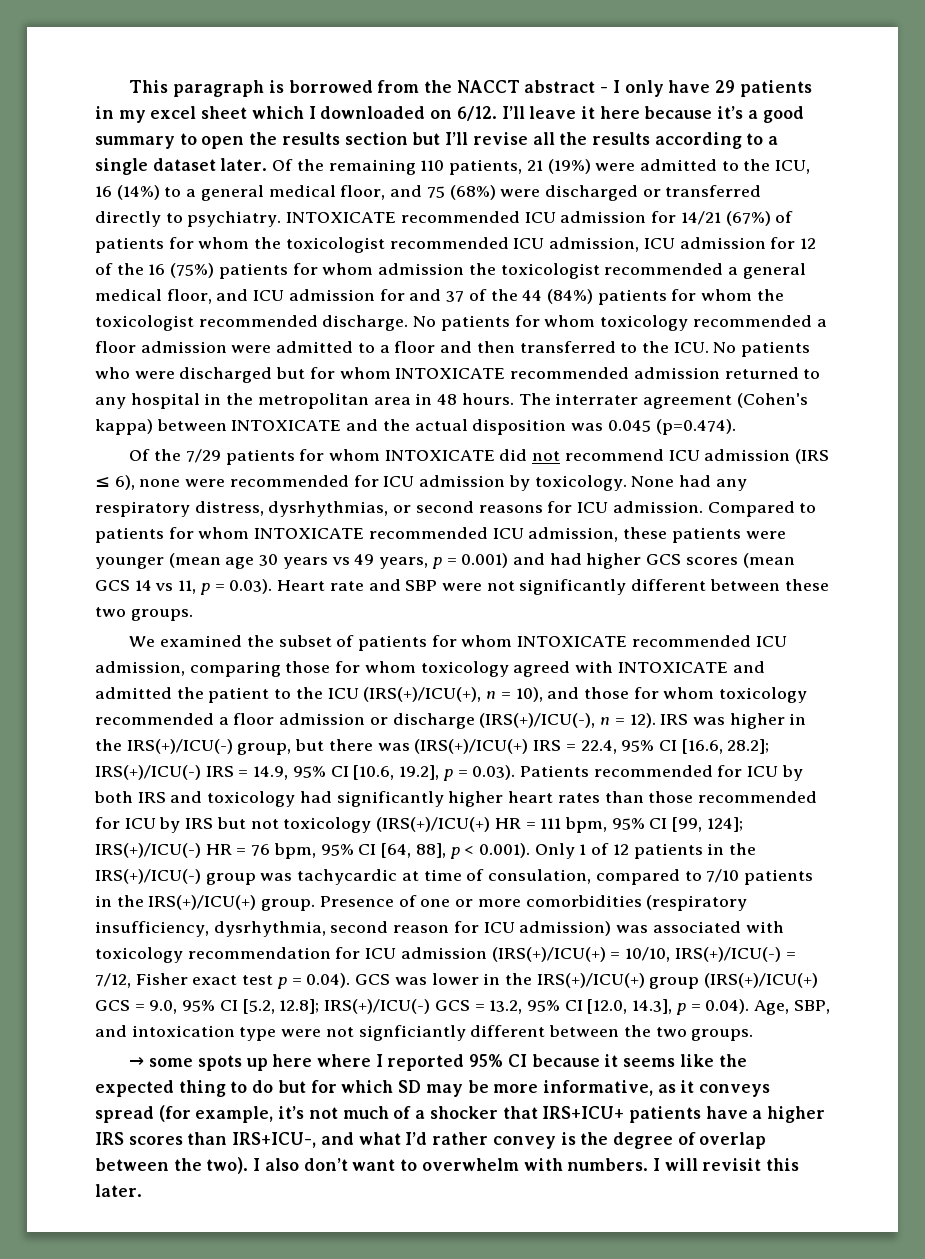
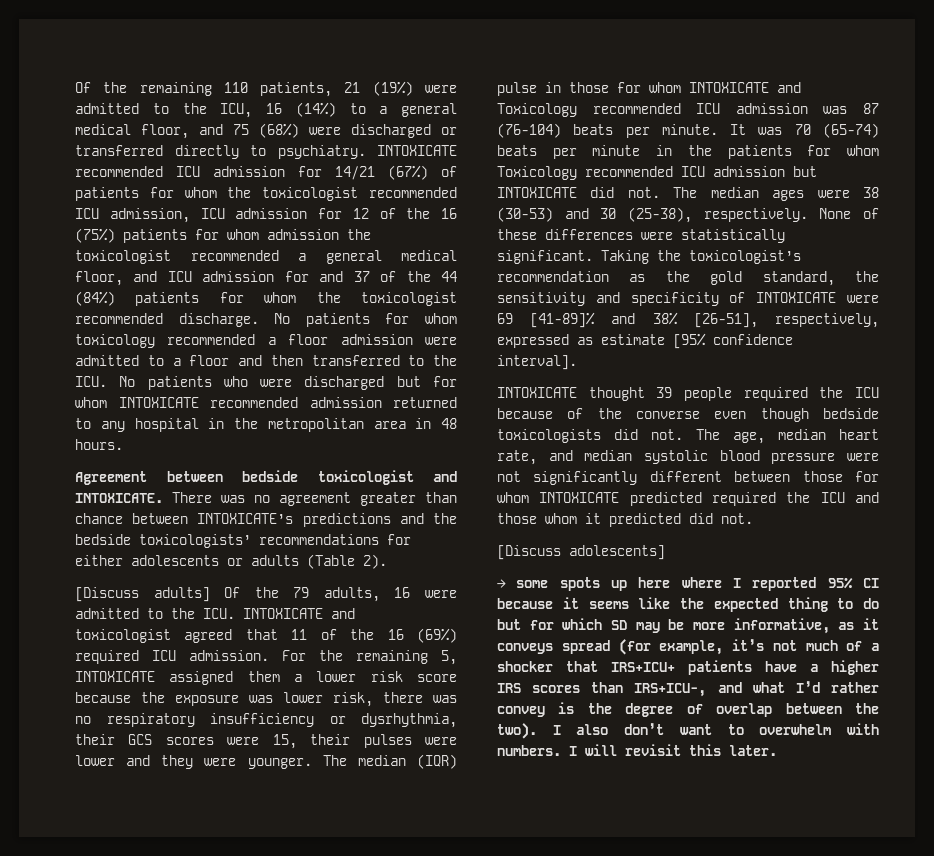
- This paragraph is borrowed from the NACCT abstract - I only have 29 patients in my excel sheet which I downloaded on 6/12. I’ll leave it here because it’s a good summary to open the results section but I’ll revise all the results according to a single dataset later.
- No patients for whom toxicology recommended a floor admission were admitted to a floor and then transferred to the ICU. No patients who were discharged but for whom INTOXICATE recommended admission returned to any hospital in the metropolitan area in 48 hours. The interrater agreement (Cohen's kappa) between INTOXICATE and the actual disposition was 0.045 (p=0.474).
- Of the 7/29 patients for whom INTOXICATE did not recommend ICU admission (IRS ≤ 6), none were recommended for ICU admission by toxicology. None had any respiratory distress, dysrhythmias, or second reasons for ICU admission. Compared to patients for whom INTOXICATE recommended ICU admission, these patients were younger (mean age 30 years vs 49 years, p = 0.001) and had higher GCS scores (mean GCS 14 vs 11, p = 0.03). Heart rate and SBP were not significantly different between these two groups.
- We examined the subset of patients for whom INTOXICATE recommended ICU admission, comparing those for whom toxicology agreed with INTOXICATE and admitted the patient to the ICU (IRS(+)/ICU(+), n = 10), and those for whom toxicology recommended a floor admission or discharge (IRS(+)/ICU(-), n = 12). IRS was higher in the IRS(+)/ICU(-) group, but there was (IRS(+)/ICU(+) IRS = 22.4, 95% CI [16.6, 28.2]; IRS(+)/ICU(-) IRS = 14.9, 95% CI [10.6, 19.2], p = 0.03). Patients recommended for ICU by both IRS and toxicology had significantly higher heart rates than those recommended for ICU by IRS but not toxicology (IRS(+)/ICU(+) HR = 111 bpm, 95% CI [99, 124]; IRS(+)/ICU(-) HR = 76 bpm, 95% CI [64, 88], p < 0.001). Only 1 of 12 patients in the IRS(+)/ICU(-) group was tachycardic at time of consulation, compared to 7/10 patients in the IRS(+)/ICU(+) group. Presence of one or more comorbidities (respiratory insufficiency, dysrhythmia, second reason for ICU admission) was associated with toxicology recommendation for ICU admission (IRS(+)/ICU(+) = 10/10, IRS(+)/ICU(-) = 7/12, Fisher exact test p = 0.04). GCS was lower in the IRS(+)/ICU(+) group (IRS(+)/ICU(+) GCS = 9.0, 95% CI [5.2, 12.8]; IRS(+)/ICU(-) GCS = 13.2, 95% CI [12.0, 14.3], p = 0.04). Age, SBP, and intoxication type were not signficiantly different between the two groups.
+ No patients for whom toxicology recommended a floor admission were admitted to a floor and then transferred to the ICU. No patients who were discharged but for whom INTOXICATE recommended admission returned to any hospital in the metropolitan area in 48 hours.
+ Agreement between bedside toxicologist and INTOXICATE. There was no agreement greater than chance between INTOXICATE’s predictions and the bedside toxicologists’ recommendations for either adolescents or adults (Table 2).
+ [Discuss adults] Of the 79 adults, 16 were admitted to the ICU. INTOXICATE and toxicologist agreed that 11 of the 16 (69%) required ICU admission. For the remaining 5, INTOXICATE assigned them a lower risk score because the exposure was lower risk, there was no respiratory insufficiency or dysrhythmia, their GCS scores were 15, their pulses were lower and they were younger. The median (IQR) pulse in those for whom INTOXICATE and Toxicology recommended ICU admission was 87 (76-104) beats per minute. It was 70 (65-74) beats per minute in the patients for whom Toxicology recommended ICU admission but INTOXICATE did not. The median ages were 38 (30-53) and 30 (25-38), respectively. None of these differences were statistically significant. Taking the toxicologist’s recommendation as the gold standard, the sensitivity and specificity of INTOXICATE were 69 [41-89]% and 38% [26-51], respectively, expressed as estimate [95% confidence interval].
+ INTOXICATE thought 39 people required the ICU because of the converse even though bedside toxicologists did not. The age, median heart rate, and median systolic blood pressure were not significantly different between those for whom INTOXICATE predicted required the ICU and those whom it predicted did not.
+ [Discuss adolescents]

